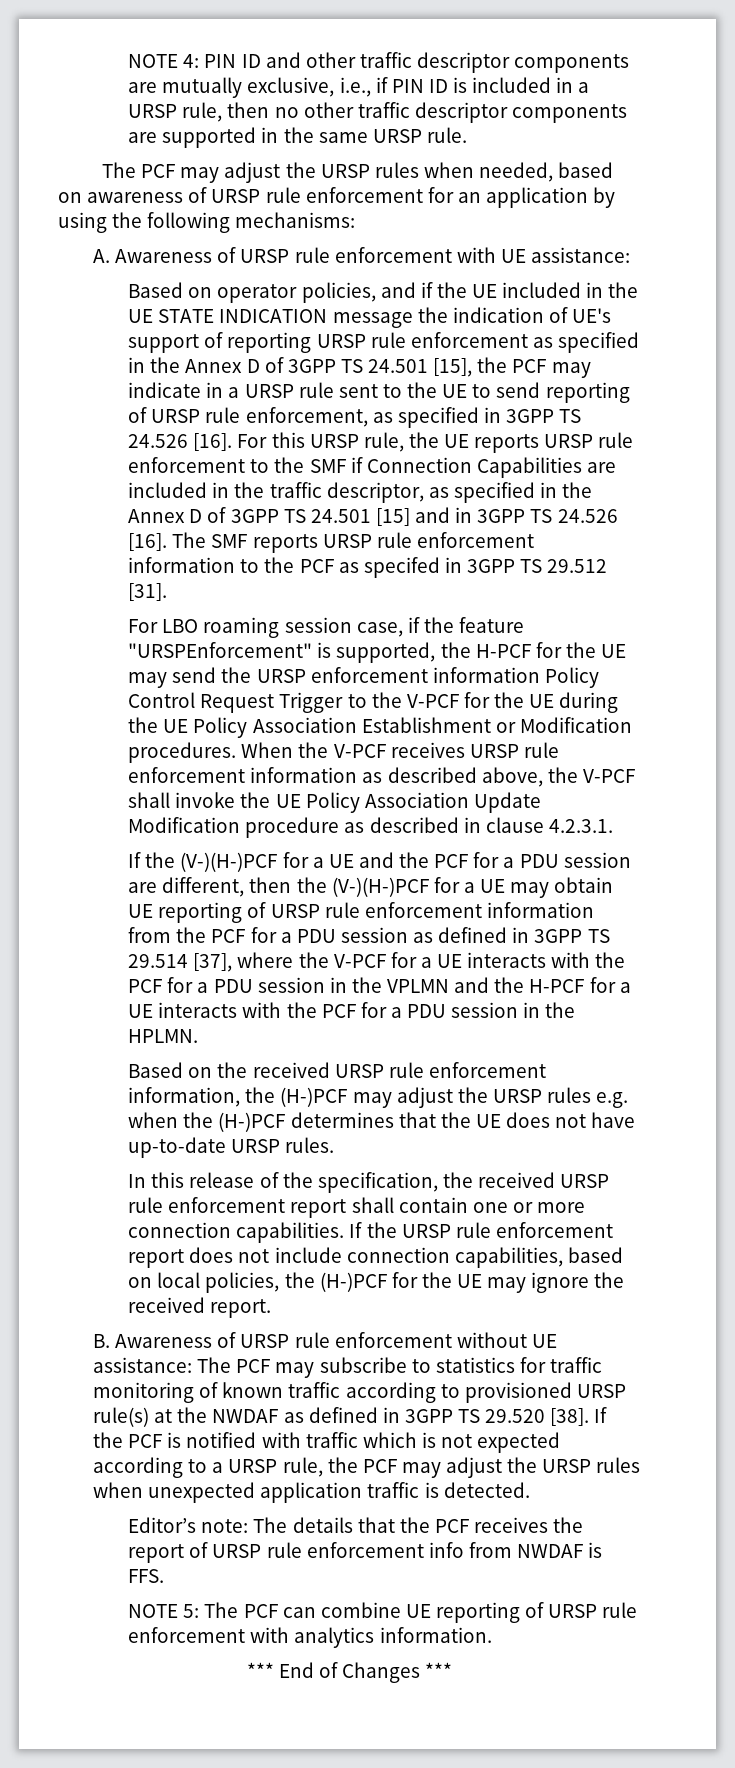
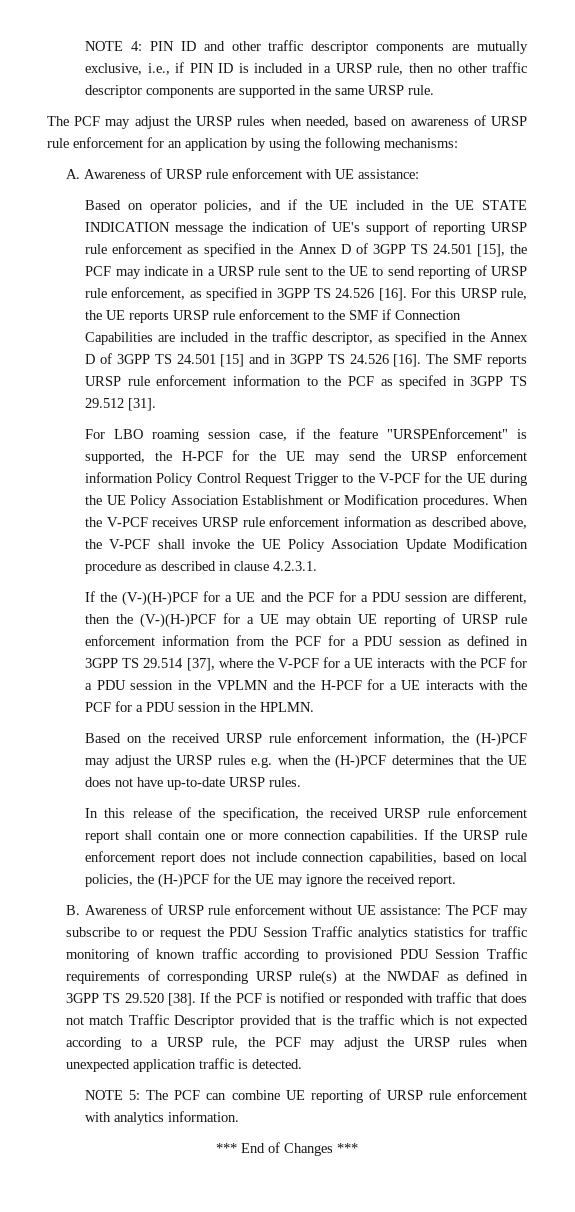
- B. Awareness of URSP rule enforcement without UE assistance: The PCF may subscribe to statistics for traffic monitoring of known traffic according to provisioned URSP rule(s) at the NWDAF as defined in 3GPP TS 29.520 [38].
+ B. Awareness of URSP rule enforcement without UE assistance: The PCF may subscribe to or request the PDU Session Traffic analytics statistics for traffic monitoring of known traffic according to provisioned PDU Session Traffic requirements of corresponding URSP rule(s) at the NWDAF as defined in 3GPP TS 29.520 [38].
- If the PCF is notified with traffic which is not expected according to a URSP rule, the PCF may adjust the URSP rules when unexpected application traffic is detected.
+ If the PCF is notified or responded with traffic that does not match Traffic Descriptor provided that is the traffic which is not expected according to a URSP rule, the PCF may adjust the URSP rules when unexpected application traffic is detected.
- Editor’s note: The details that the PCF receives the report of URSP rule enforcement info from NWDAF is FFS.

